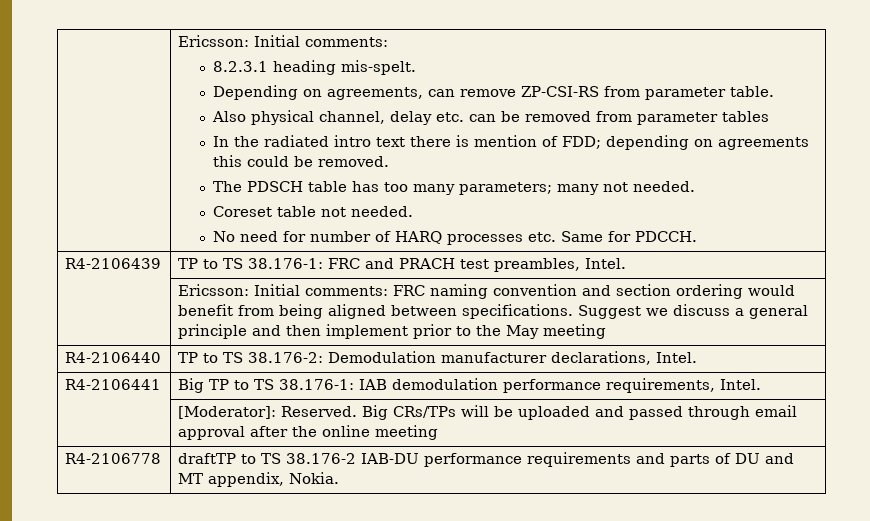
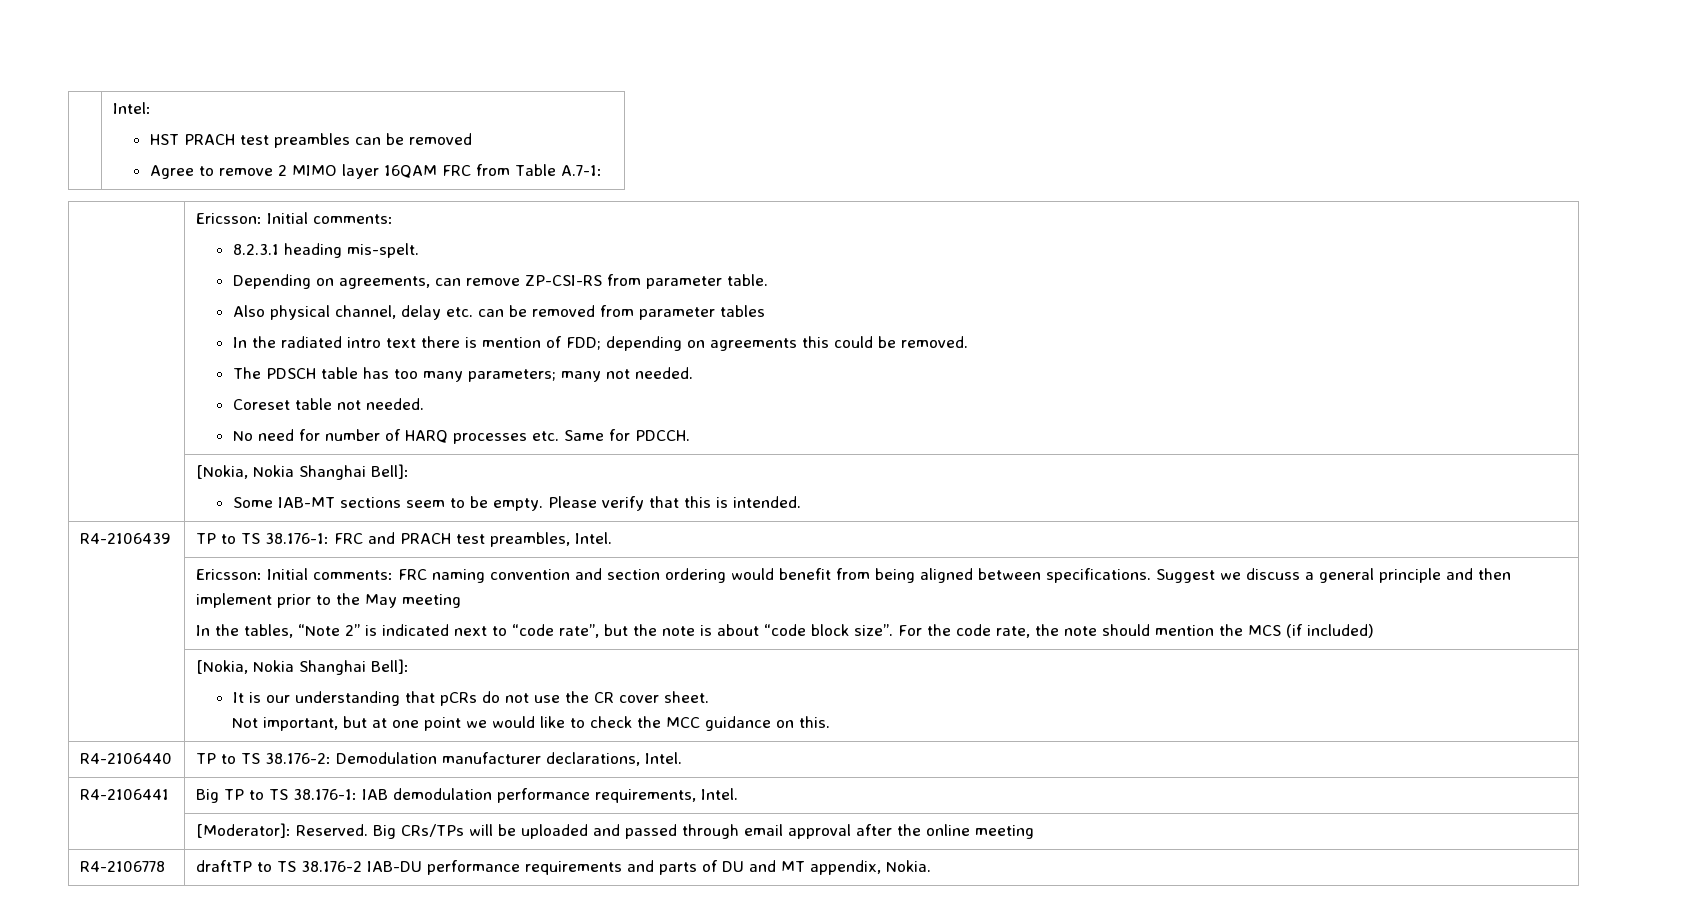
+ Intel:
+ HST PRACH test preambles can be removed
+ Agree to remove 2 MIMO layer 16QAM FRC from Table A.7-1:
  No need for number of HARQ processes etc. Same for PDCCH.
+ | [Nokia, Nokia Shanghai Bell]:
+ Some IAB-MT sections seem to be empty. Please verify that this is intended.
+ In the tables, “Note 2” is indicated next to “code rate”, but the note is about “code block size”. For the code rate, the note should mention the MCS (if included)
+ | [Nokia, Nokia Shanghai Bell]:
+ It is our understanding that pCRs do not use the CR cover sheet.
+ Not important, but at one point we would like to check the MCC guidance on this.

